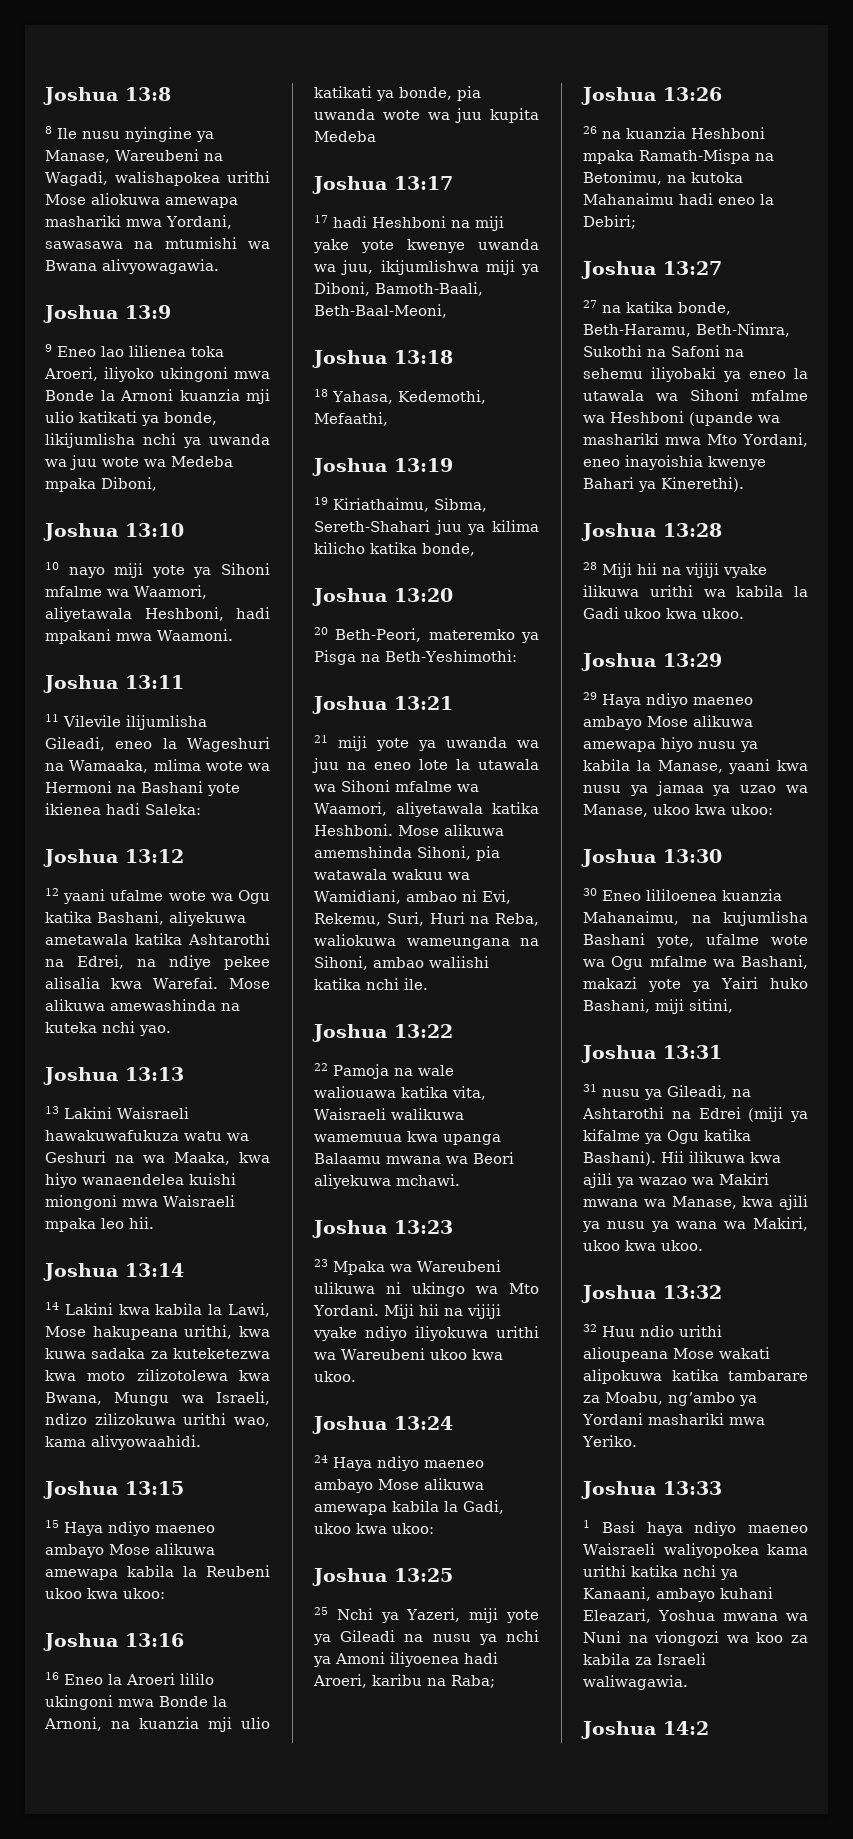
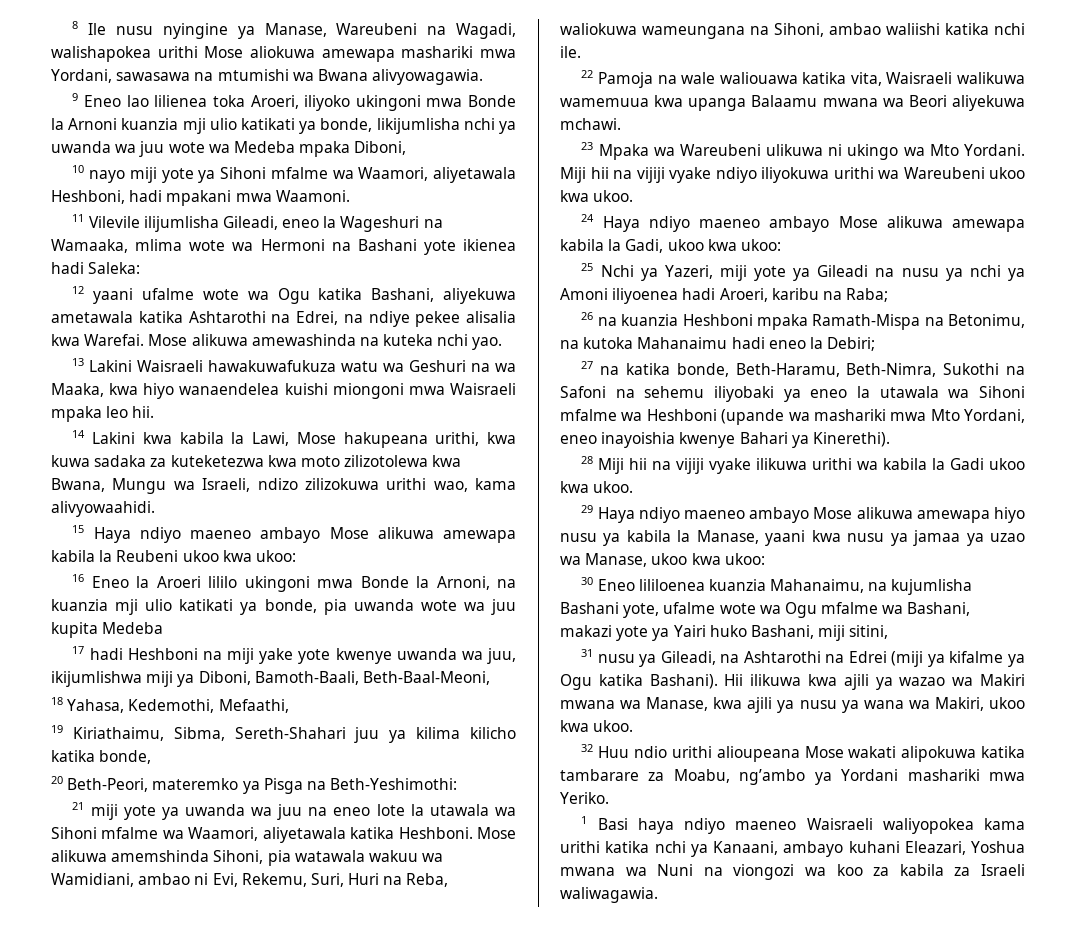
- Joshua 13:8
- Joshua 13:9
- Joshua 13:10
- Joshua 13:11
- Joshua 13:12
- Joshua 13:13
- Joshua 13:14
- Joshua 13:15
- Joshua 13:16
- Joshua 13:17
- Joshua 13:18
- Joshua 13:19
- Joshua 13:20
- Joshua 13:21
- Joshua 13:22
- Joshua 13:23
- Joshua 13:24
- Joshua 13:25
- Joshua 13:26
- Joshua 13:27
- Joshua 13:28
- Joshua 13:29
- Joshua 13:30
- Joshua 13:31
- Joshua 13:32
- Joshua 13:33
- Joshua 14:2

